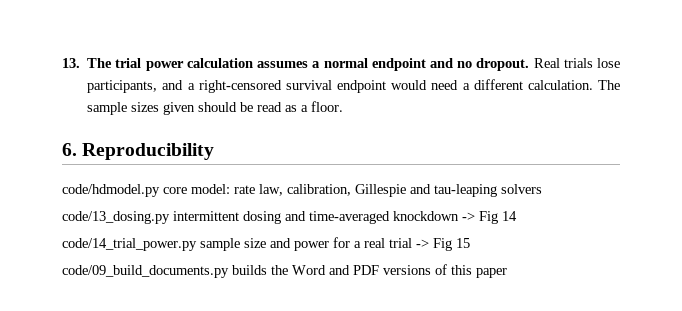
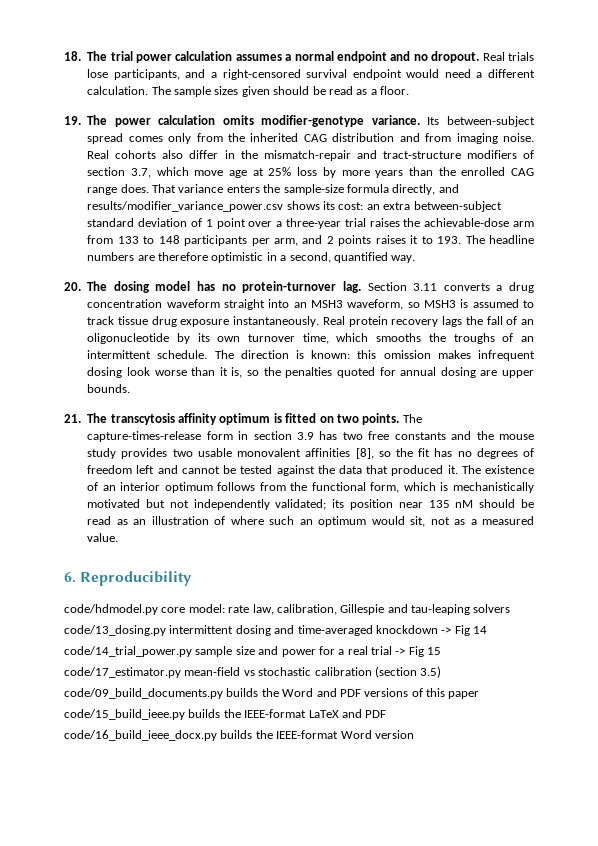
- 13. The trial power calculation assumes a normal endpoint and no dropout.
+ 18. The trial power calculation assumes a normal endpoint and no dropout.
+ 19. The power calculation omits modifier-genotype variance. Its between-subject spread comes only from the inherited CAG distribution and from imaging noise. Real cohorts also differ in the mismatch-repair and tract-structure modifiers of section 3.7, which move age at 25% loss by more years than the enrolled CAG range does. That variance enters the sample-size formula directly, and results/modifier_variance_power.csv shows its cost: an extra between-subject standard deviation of 1 point over a three-year trial raises the achievable-dose arm from 133 to 148 participants per arm, and 2 points raises it to 193. The headline numbers are therefore optimistic in a second, quantified way.
+ 20. The dosing model has no protein-turnover lag. Section 3.11 converts a drug concentration waveform straight into an MSH3 waveform, so MSH3 is assumed to track tissue drug exposure instantaneously. Real protein recovery lags the fall of an oligonucleotide by its own turnover time, which smooths the troughs of an intermittent schedule. The direction is known: this omission makes infrequent dosing look worse than it is, so the penalties quoted for annual dosing are upper bounds.
+ 21. The transcytosis affinity optimum is fitted on two points. The capture-times-release form in section 3.9 has two free constants and the mouse study provides two usable monovalent affinities [8], so the fit has no degrees of freedom left and cannot be tested against the data that produced it. The existence of an interior optimum follows from the functional form, which is mechanistically motivated but not independently validated; its position near 135 nM should be read as an illustration of where such an optimum would sit, not as a measured value.
+ code/17_estimator.py mean-field vs stochastic calibration (section 3.5)
+ code/15_build_ieee.py builds the IEEE-format LaTeX and PDF
+ code/16_build_ieee_docx.py builds the IEEE-format Word version

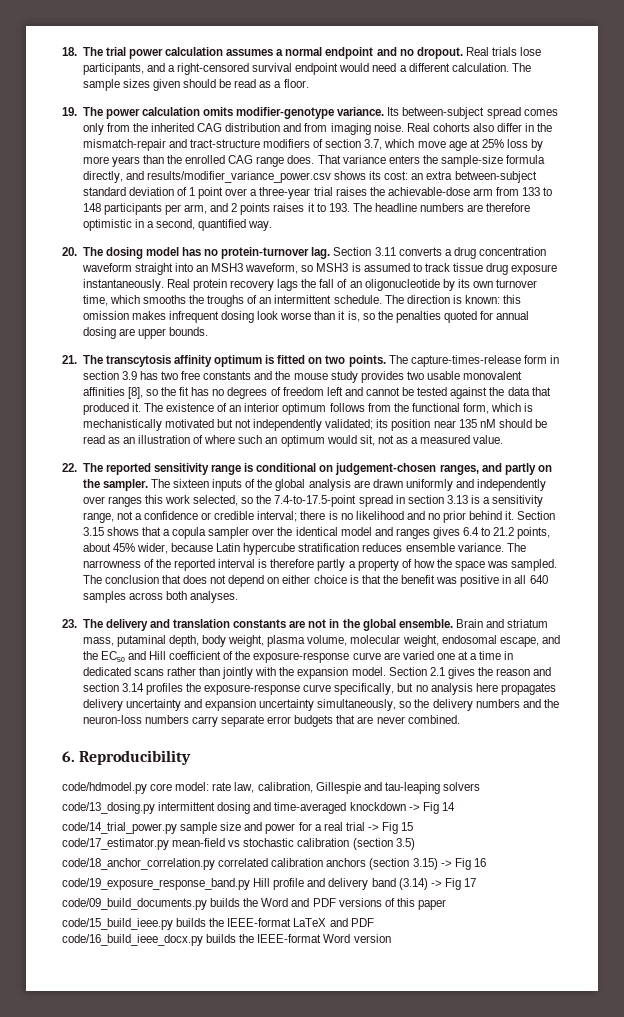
+ 22. The reported sensitivity range is conditional on judgement-chosen ranges, and partly on the sampler. The sixteen inputs of the global analysis are drawn uniformly and independently over ranges this work selected, so the 7.4-to-17.5-point spread in section 3.13 is a sensitivity range, not a confidence or credible interval; there is no likelihood and no prior behind it. Section 3.15 shows that a copula sampler over the identical model and ranges gives 6.4 to 21.2 points, about 45% wider, because Latin hypercube stratification reduces ensemble variance. The narrowness of the reported interval is therefore partly a property of how the space was sampled. The conclusion that does not depend on either choice is that the benefit was positive in all 640 samples across both analyses.
+ 23. The delivery and translation constants are not in the global ensemble. Brain and striatum mass, putaminal depth, body weight, plasma volume, molecular weight, endosomal escape, and the EC₅₀ and Hill coefficient of the exposure-response curve are varied one at a time in dedicated scans rather than jointly with the expansion model. Section 2.1 gives the reason and section 3.14 profiles the exposure-response curve specifically, but no analysis here propagates delivery uncertainty and expansion uncertainty simultaneously, so the delivery numbers and the neuron-loss numbers carry separate error budgets that are never combined.
+ code/18_anchor_correlation.py correlated calibration anchors (section 3.15) -> Fig 16
+ code/19_exposure_response_band.py Hill profile and delivery band (3.14) -> Fig 17

